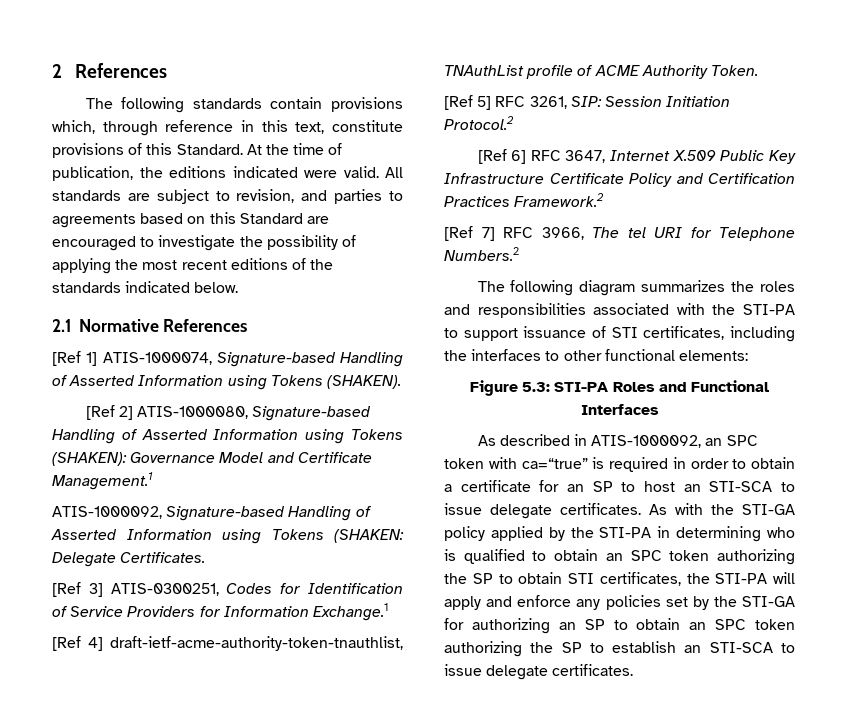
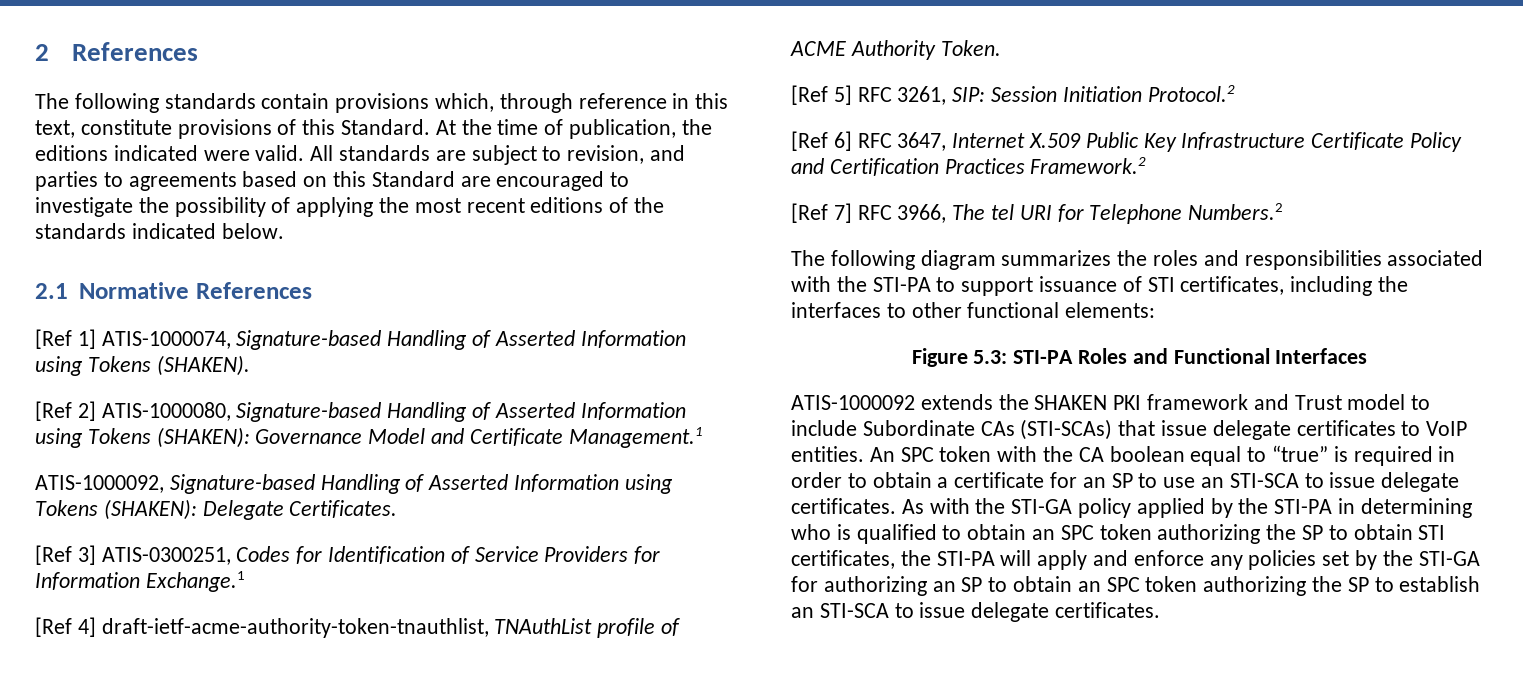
- ATIS-1000092, Signature-based Handling of Asserted Information using Tokens (SHAKEN: Delegate Certificates.
+ ATIS-1000092, Signature-based Handling of Asserted Information using Tokens (SHAKEN): Delegate Certificates.
- As described in ATIS-1000092, an SPC token with ca=“true” is required in order to obtain a certificate for an SP to host an STI-SCA to issue delegate certificates.
+ ATIS-1000092 extends the SHAKEN PKI framework and Trust model to include Subordinate CAs (STI-SCAs) that issue delegate certificates to VoIP entities. An SPC token with the CA boolean equal to “true” is required in order to obtain a certificate for an SP to use an STI-SCA to issue delegate certificates.

